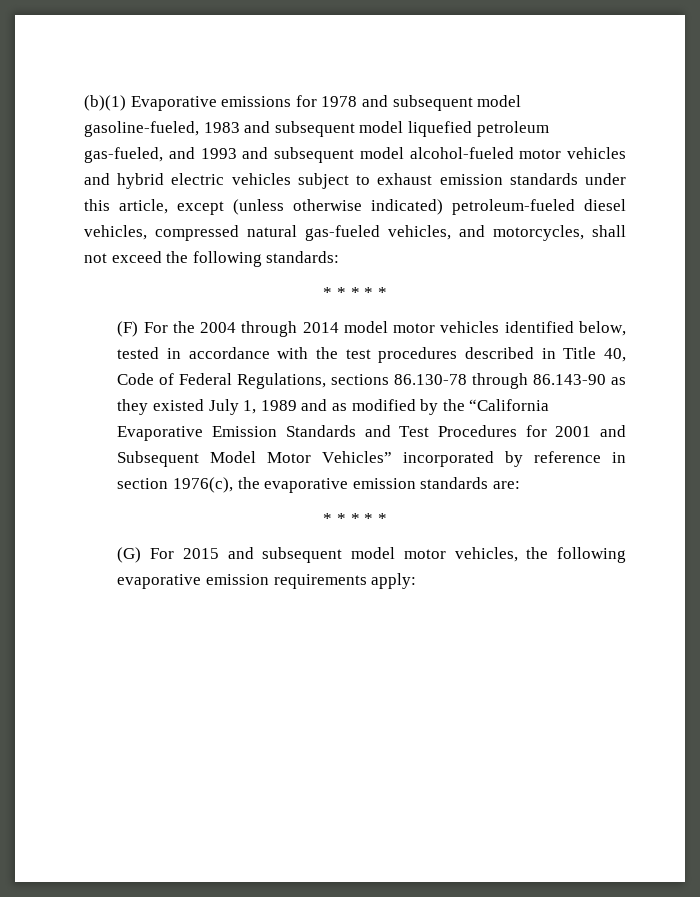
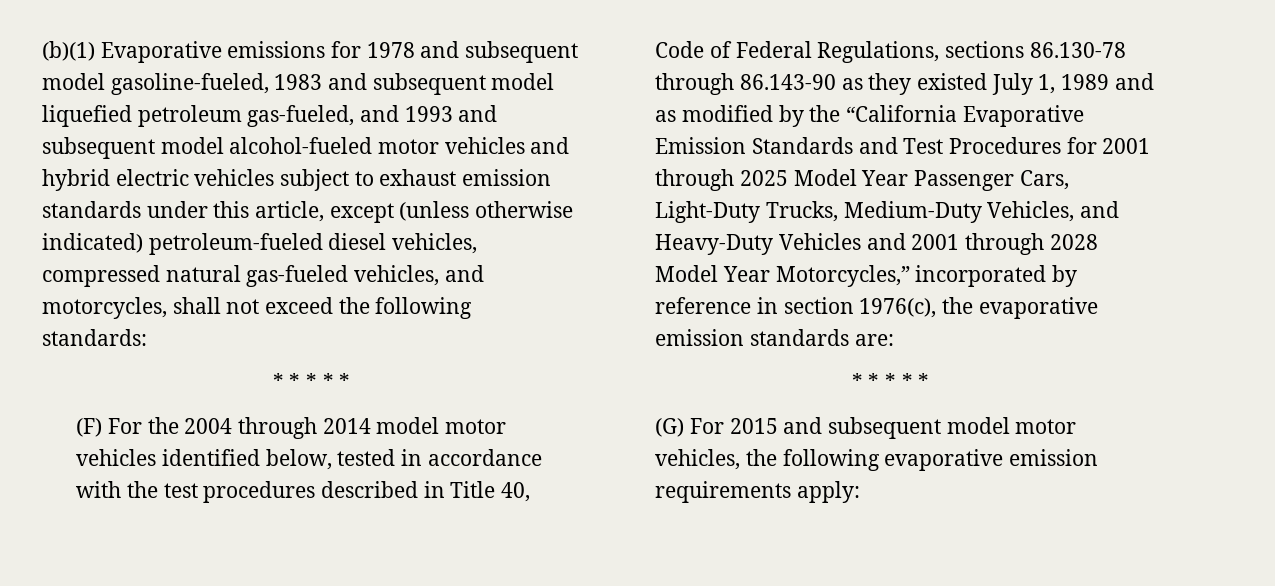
- (F) For the 2004 through 2014 model motor vehicles identified below, tested in accordance with the test procedures described in Title 40, Code of Federal Regulations, sections 86.130-78 through 86.143-90 as they existed July 1, 1989 and as modified by the “California Evaporative Emission Standards and Test Procedures for 2001 and Subsequent Model Motor Vehicles” incorporated by reference in section 1976(c), the evaporative emission standards are:
+ (F) For the 2004 through 2014 model motor vehicles identified below, tested in accordance with the test procedures described in Title 40, Code of Federal Regulations, sections 86.130-78 through 86.143-90 as they existed July 1, 1989 and as modified by the “California Evaporative Emission Standards and Test Procedures for 2001 through 2025 Model Year Passenger Cars, Light-Duty Trucks, Medium-Duty Vehicles, and Heavy-Duty Vehicles and 2001 through 2028 Model Year Motorcycles,” incorporated by reference in section 1976(c), the evaporative emission standards are:

